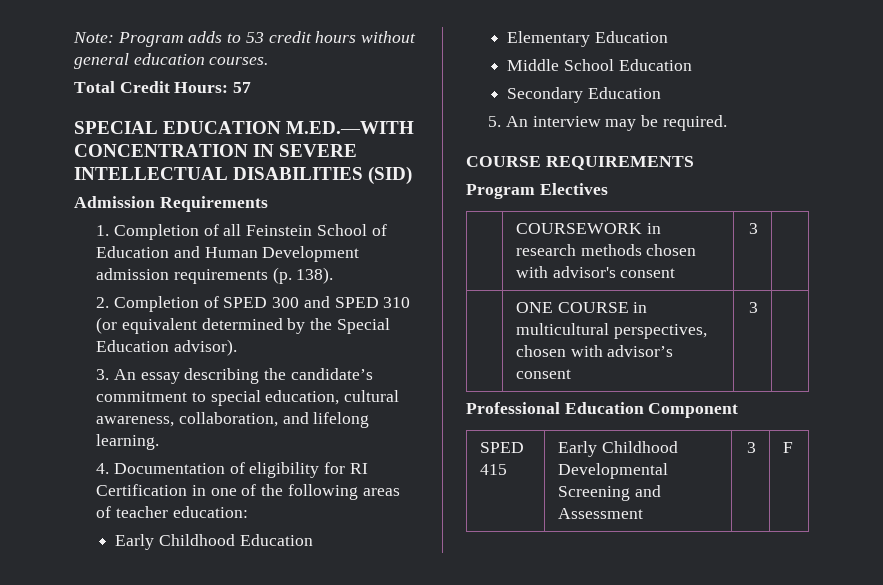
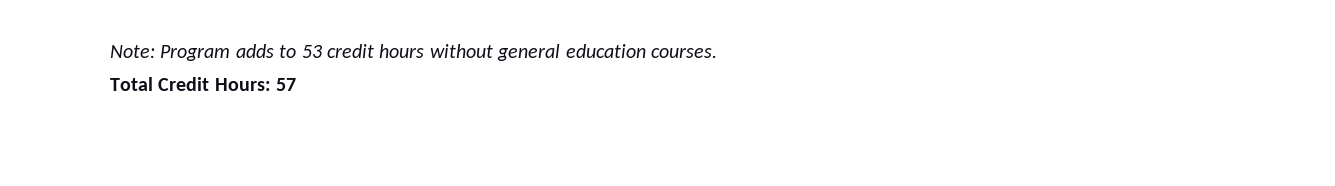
- SPECIAL EDUCATION M.ED.—WITH CONCENTRATION IN SEVERE INTELLECTUAL DISABILITIES (SID)
- Admission Requirements
- 1. Completion of all Feinstein School of Education and Human Development admission requirements (p. 138).
- 2. Completion of SPED 300 and SPED 310 (or equivalent determined by the Special Education advisor).
- 3. An essay describing the candidate’s commitment to special education, cultural awareness, collaboration, and lifelong learning.
- 4. Documentation of eligibility for RI Certification in one of the following areas of teacher education:
- Early Childhood Education
- Elementary Education
- Middle School Education
- Secondary Education
- 5. An interview may be required.
- COURSE REQUIREMENTS
- Program Electives
- | COURSEWORK in research methods chosen with advisor's consent | 3 |
- | ONE COURSE in multicultural perspectives, chosen with advisor’s consent | 3 |
- Professional Education Component
- SPED 415 | Early Childhood Developmental Screening and Assessment | 3 | F

